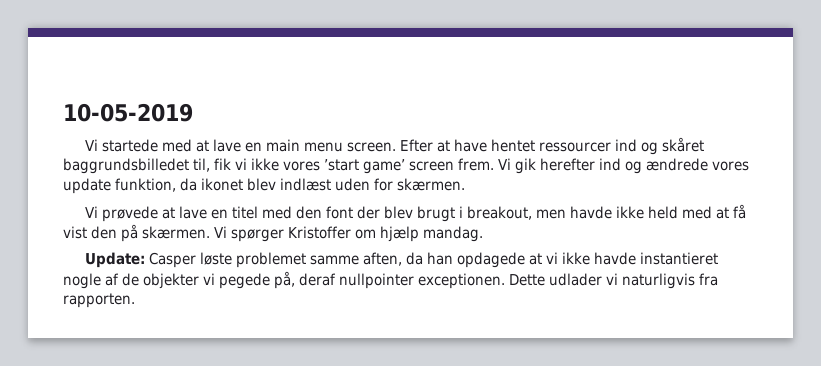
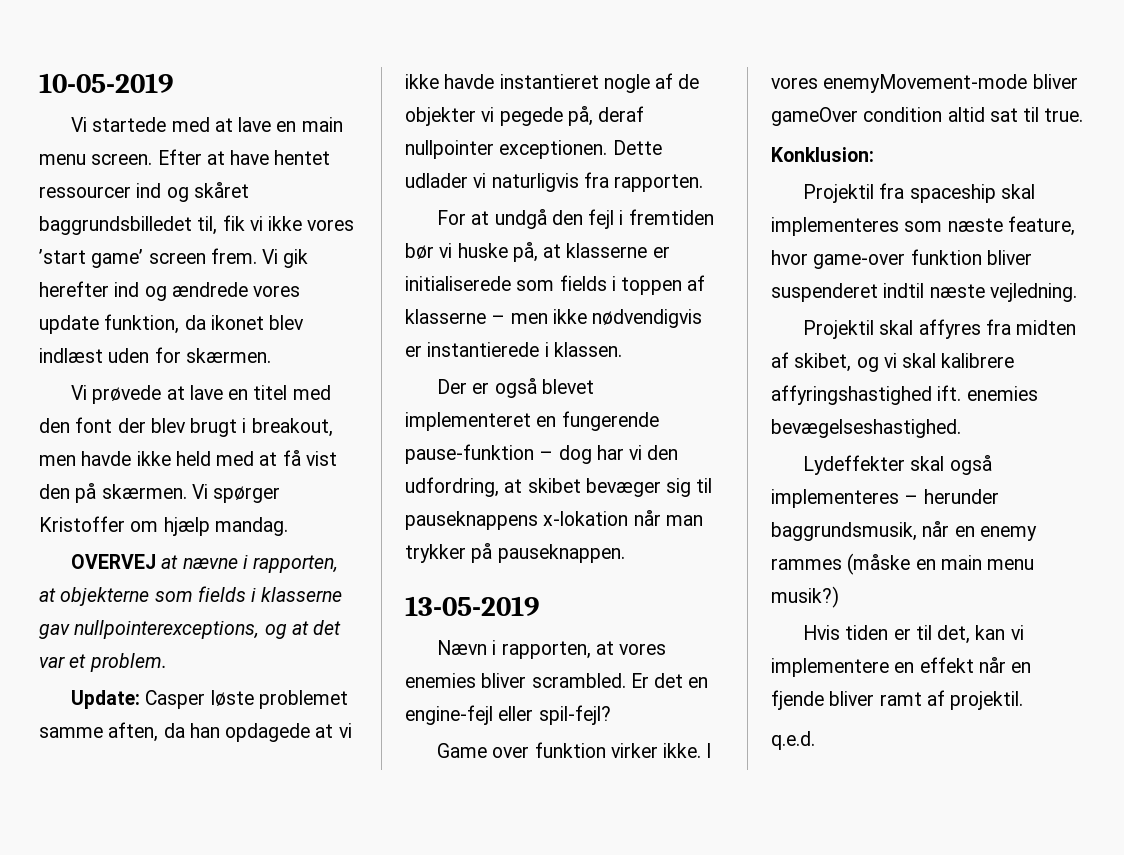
+ OVERVEJ at nævne i rapporten, at objekterne som fields i klasserne gav nullpointerexceptions, og at det var et problem.
+ For at undgå den fejl i fremtiden bør vi huske på, at klasserne er initialiserede som fields i toppen af klasserne – men ikke nødvendigvis er instantierede i klassen.
+ Der er også blevet implementeret en fungerende pause-funktion – dog har vi den udfordring, at skibet bevæger sig til pauseknappens x-lokation når man trykker på pauseknappen.
+ 13-05-2019
+ Nævn i rapporten, at vores enemies bliver scrambled. Er det en engine-fejl eller spil-fejl?
+ Game over funktion virker ikke. I vores enemyMovement-mode bliver gameOver condition altid sat til true.
+ Konklusion:
+ Projektil fra spaceship skal implementeres som næste feature, hvor game-over funktion bliver suspenderet indtil næste vejledning.
+ Projektil skal affyres fra midten af skibet, og vi skal kalibrere affyringshastighed ift. enemies bevægelseshastighed.
+ Lydeffekter skal også implementeres – herunder baggrundsmusik, når en enemy rammes (måske en main menu musik?)
+ Hvis tiden er til det, kan vi implementere en effekt når en fjende bliver ramt af projektil.
+ q.e.d.

